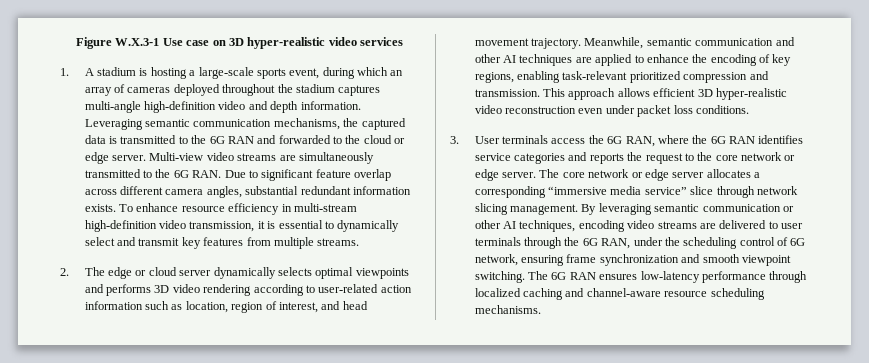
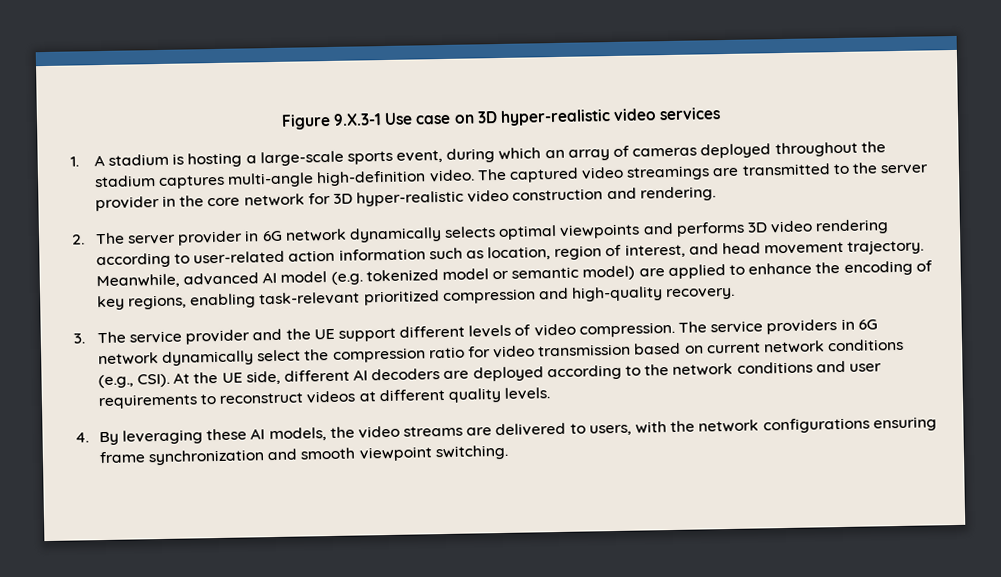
- Figure W.X.3-1 Use case on 3D hyper-realistic video services
+ Figure 9.X.3-1 Use case on 3D hyper-realistic video services
- 1. A stadium is hosting a large-scale sports event, during which an array of cameras deployed throughout the stadium captures multi-angle high-definition video and depth information. Leveraging semantic communication mechanisms, the captured data is transmitted to the 6G RAN and forwarded to the cloud or edge server. Multi-view video streams are simultaneously transmitted to the 6G RAN. Due to significant feature overlap across different camera angles, substantial redundant information exists. To enhance resource efficiency in multi-stream high-definition video transmission, it is essential to dynamically select and transmit key features from multiple streams.
- 2. The edge or cloud server dynamically selects optimal viewpoints and performs 3D video rendering according to user-related action information such as location, region of interest, and head movement trajectory.
+ 1. A stadium is hosting a large-scale sports event, during which an array of cameras deployed throughout the stadium captures multi-angle high-definition video. The captured video streamings are transmitted to the server provider in the core network for 3D hyper-realistic video construction and rendering.
+ 2. The server provider in 6G network dynamically selects optimal viewpoints and performs 3D video rendering according to user-related action information such as location, region of interest, and head movement trajectory.
- Meanwhile, semantic communication and other AI techniques are applied to enhance the encoding of key regions, enabling task-relevant prioritized compression and transmission. This approach allows efficient 3D hyper-realistic video reconstruction even under packet loss conditions.
- 3. User terminals access the 6G RAN, where the 6G RAN identifies service categories and reports the request to the core network or edge server. The core network or edge server allocates a corresponding “immersive media service” slice through network slicing management. By leveraging semantic communication or other AI techniques, encoding video streams are delivered to user terminals through the 6G RAN, under the scheduling control of 6G network, ensuring frame synchronization and smooth viewpoint switching. The 6G RAN ensures low-latency performance through localized caching and channel-aware resource scheduling mechanisms.
+ Meanwhile, advanced AI model (e.g. tokenized model or semantic model) are applied to enhance the encoding of key regions, enabling task-relevant prioritized compression and high-quality recovery.
+ 3. The service provider and the UE support different levels of video compression. The service providers in 6G network dynamically select the compression ratio for video transmission based on current network conditions (e.g., CSI). At the UE side, different AI decoders are deployed according to the network conditions and user requirements to reconstruct videos at different quality levels.
+ 4. By leveraging these AI models, the video streams are delivered to users, with the network configurations ensuring frame synchronization and smooth viewpoint switching.

